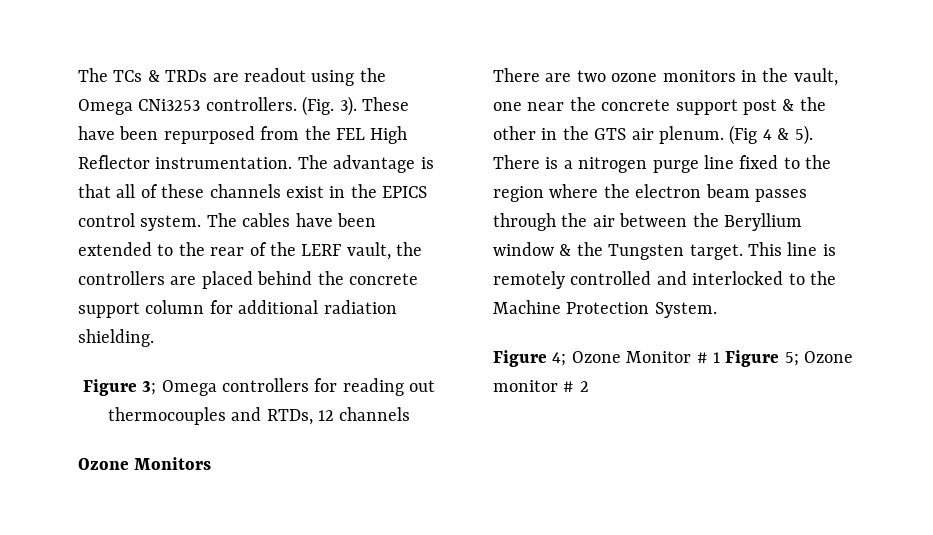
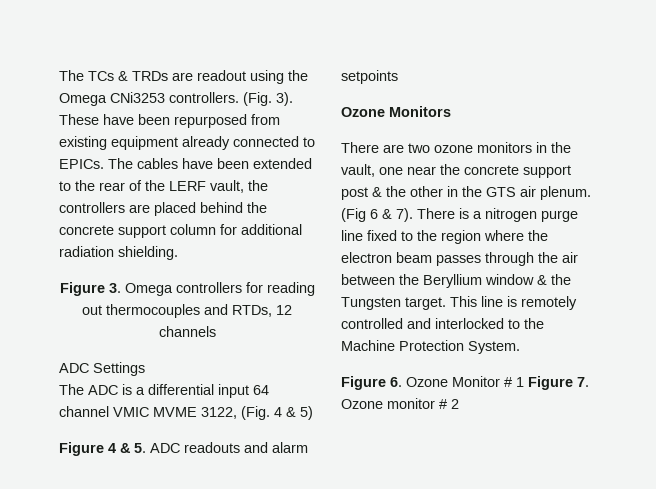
- These have been repurposed from the FEL High Reflector instrumentation. The advantage is that all of these channels exist in the EPICS control system.
+ These have been repurposed from existing equipment already connected to EPICs.
- Figure 3; Omega controllers for reading out thermocouples and RTDs, 12 channels
+ Figure 3. Omega controllers for reading out thermocouples and RTDs, 12 channels
+ ADC Settings
+ The ADC is a differential input 64 channel VMIC MVME 3122, (Fig. 4 & 5)
+ Figure 4 & 5. ADC readouts and alarm setpoints
- (Fig 4 & 5).
+ (Fig 6 & 7).
- Figure 4; Ozone Monitor # 1 Figure 5; Ozone monitor # 2
+ Figure 6. Ozone Monitor # 1 Figure 7. Ozone monitor # 2

